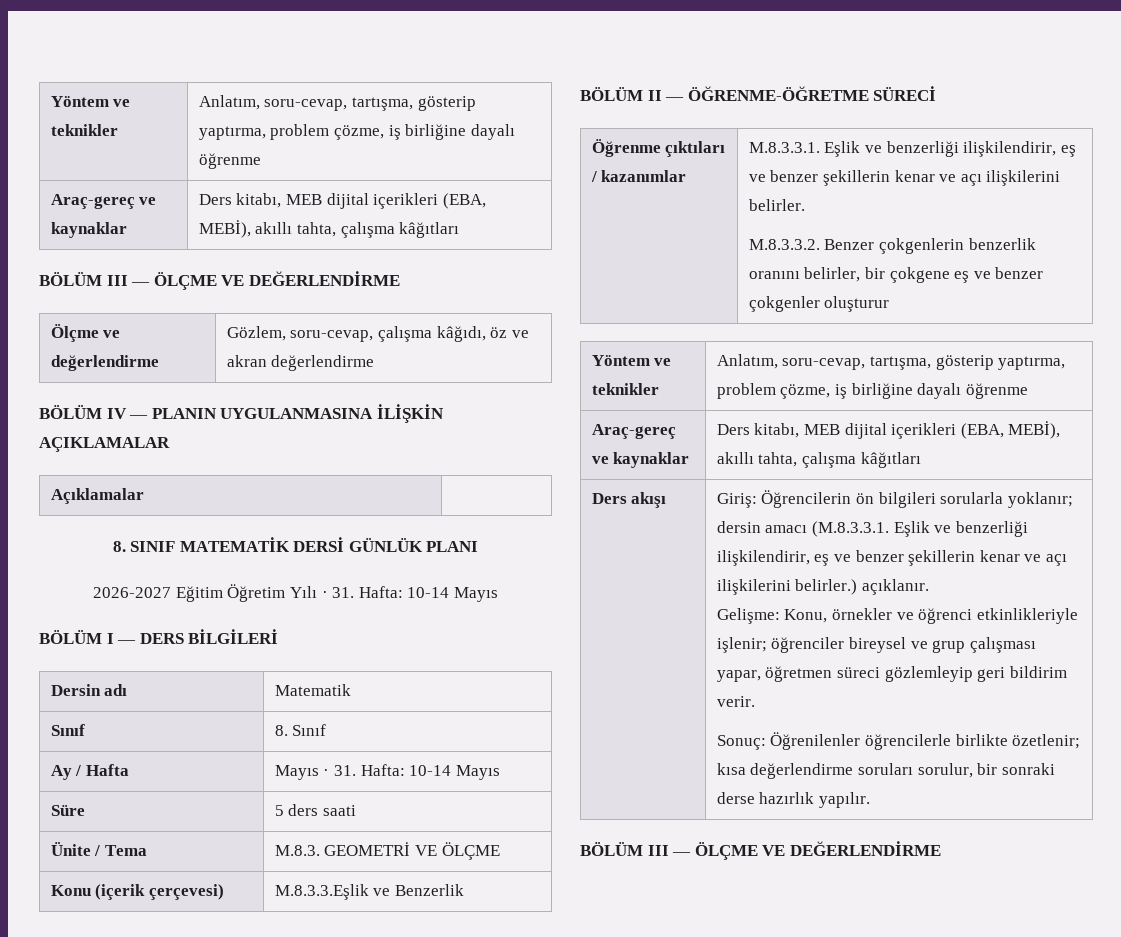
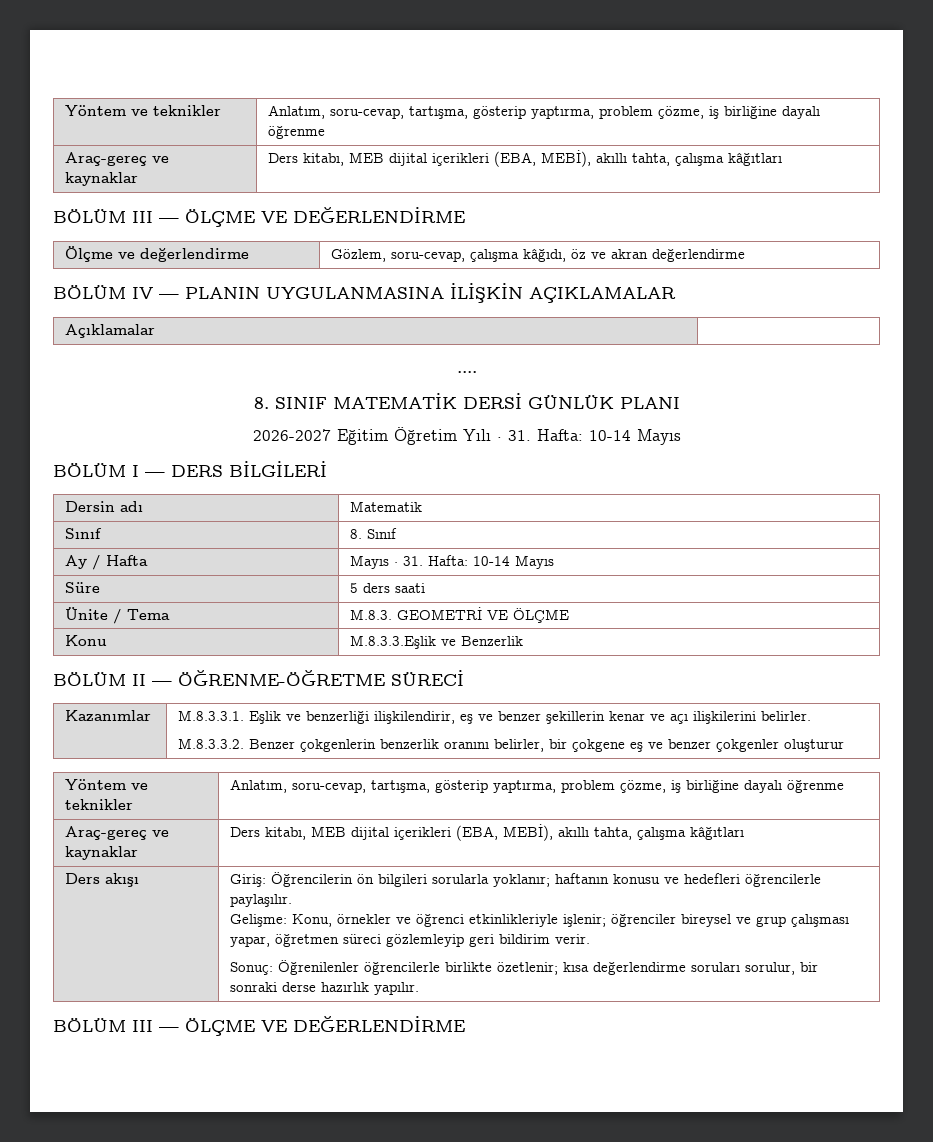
+ ....
- Konu (içerik çerçevesi) | M.8.3.3.Eşlik ve Benzerlik
+ Konu | M.8.3.3.Eşlik ve Benzerlik
- Öğrenme çıktıları / kazanımlar | M.8.3.3.1. Eşlik ve benzerliği ilişkilendirir, eş ve benzer şekillerin kenar ve açı ilişkilerini belirler.
+ Kazanımlar | M.8.3.3.1. Eşlik ve benzerliği ilişkilendirir, eş ve benzer şekillerin kenar ve açı ilişkilerini belirler.
- Giriş: Öğrencilerin ön bilgileri sorularla yoklanır; dersin amacı (M.8.3.3.1. Eşlik ve benzerliği ilişkilendirir, eş ve benzer şekillerin kenar ve açı ilişkilerini belirler.) açıklanır.
+ Giriş: Öğrencilerin ön bilgileri sorularla yoklanır; haftanın konusu ve hedefleri öğrencilerle paylaşılır.

